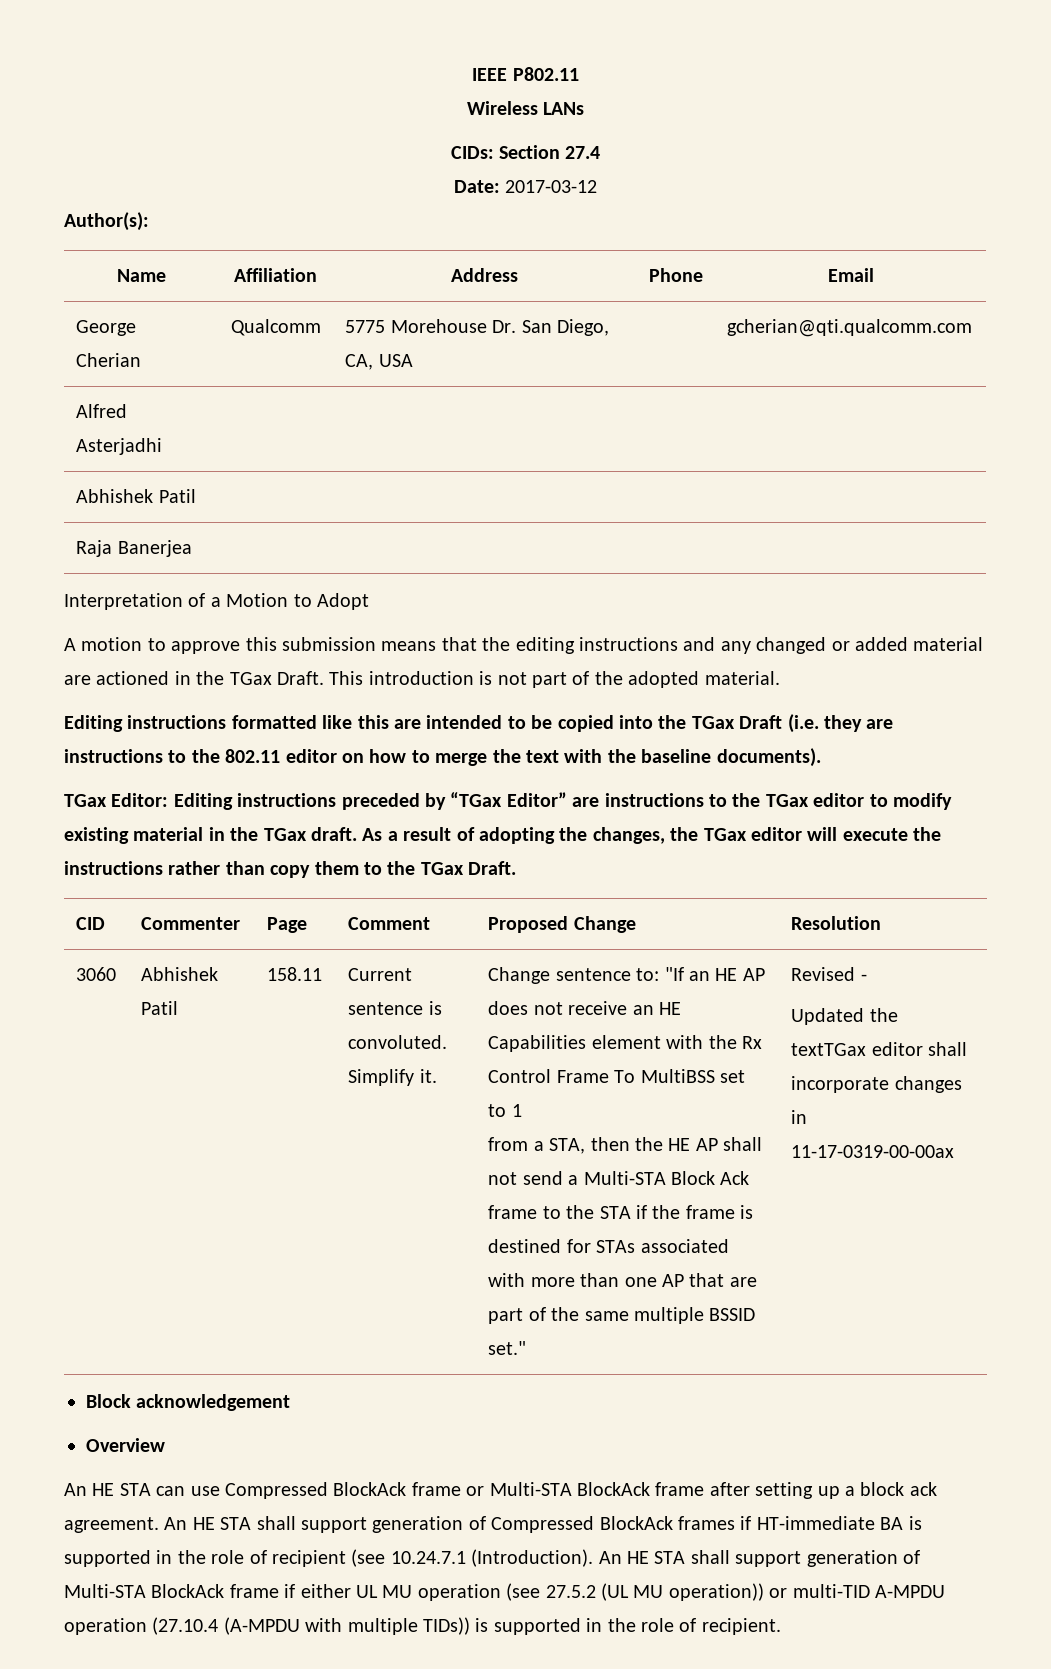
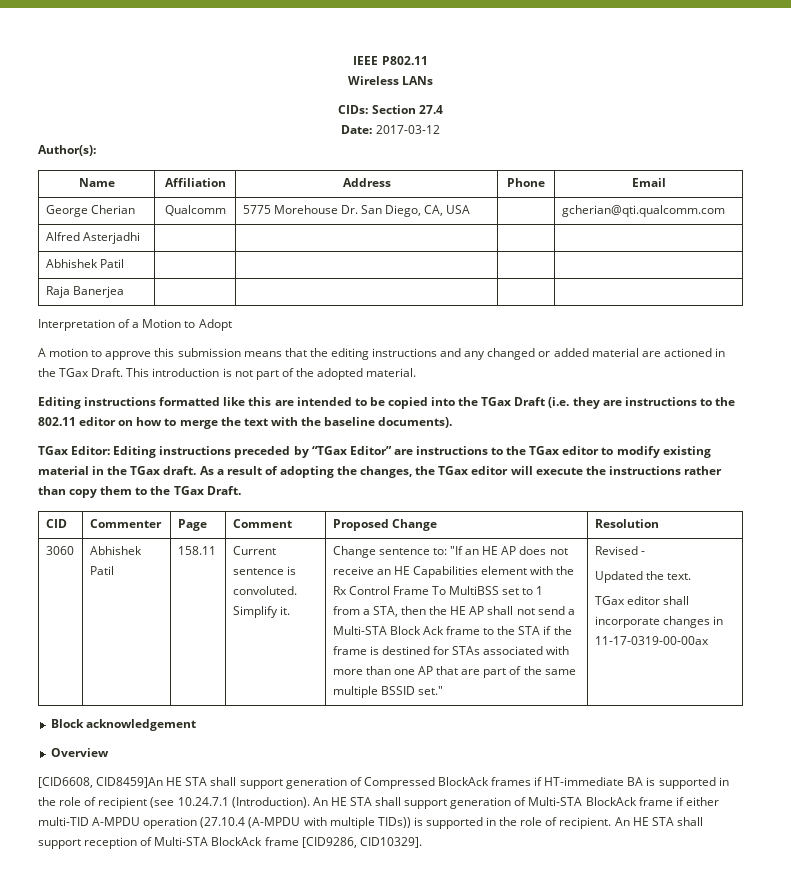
- Updated the textTGax editor shall incorporate changes in 11-17-0319-00-00ax
+ Updated the text.
+ TGax editor shall incorporate changes in 11-17-0319-00-00ax
- An HE STA can use Compressed BlockAck frame or Multi-STA BlockAck frame after setting up a block ack agreement. An HE STA shall support generation of Compressed BlockAck frames if HT-immediate BA is supported in the role of recipient (see 10.24.7.1 (Introduction).
+ [CID6608, CID8459]An HE STA shall support generation of Compressed BlockAck frames if HT-immediate BA is supported in the role of recipient (see 10.24.7.1 (Introduction).
- An HE STA shall support generation of Multi-STA BlockAck frame if either UL MU operation (see 27.5.2 (UL MU operation)) or multi-TID A-MPDU operation (27.10.4 (A-MPDU with multiple TIDs)) is supported in the role of recipient.
+ An HE STA shall support generation of Multi-STA BlockAck frame if either multi-TID A-MPDU operation (27.10.4 (A-MPDU with multiple TIDs)) is supported in the role of recipient.
+ An HE STA shall support reception of Multi-STA BlockAck frame [CID9286, CID10329].

